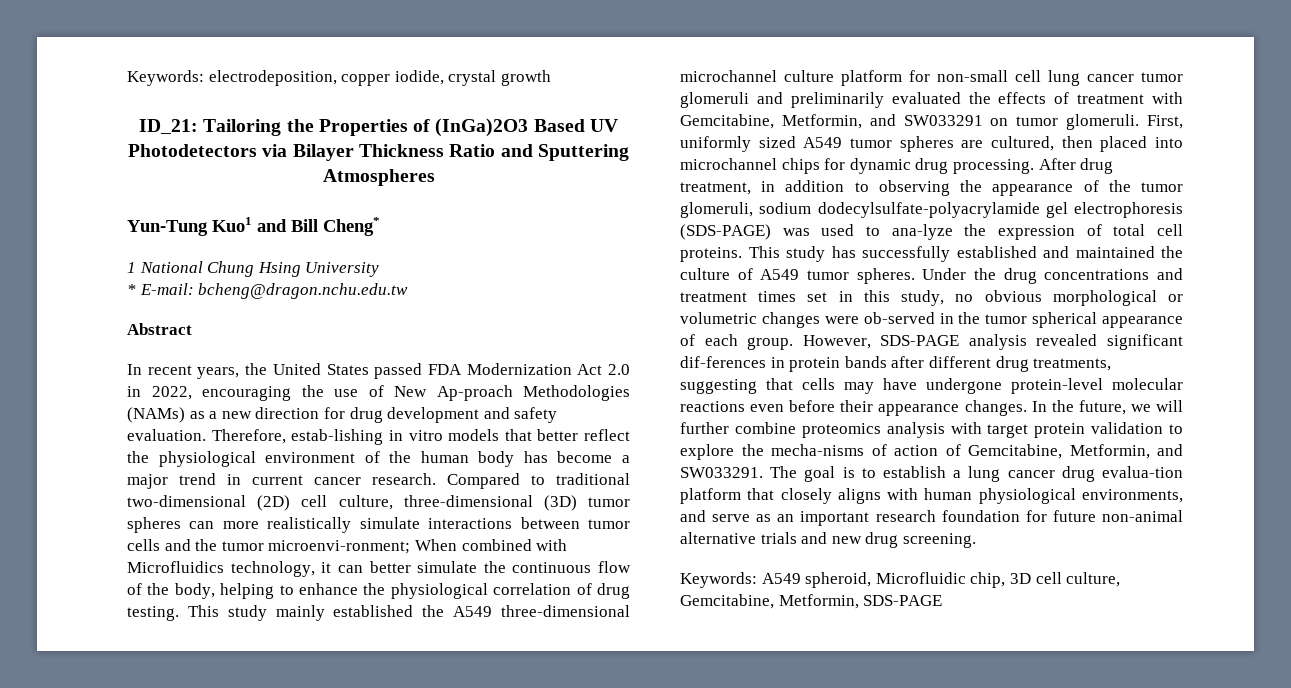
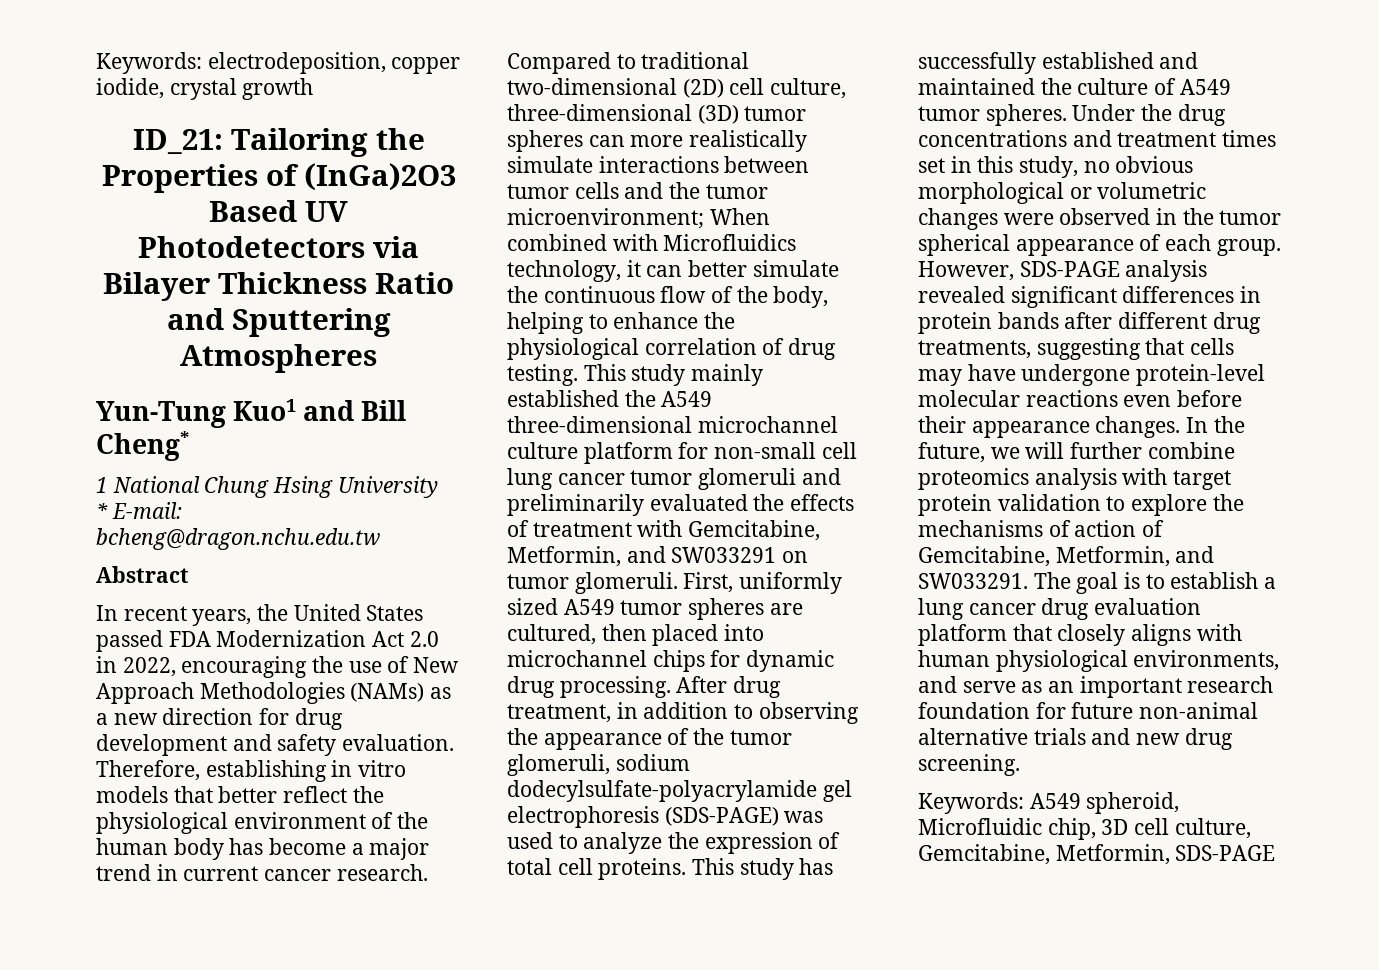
- In recent years, the United States passed FDA Modernization Act 2.0 in 2022, encouraging the use of New Ap-proach Methodologies (NAMs) as a new direction for drug development and safety evaluation.
+ In recent years, the United States passed FDA Modernization Act 2.0 in 2022, encouraging the use of New Approach Methodologies (NAMs) as a new direction for drug development and safety evaluation.
- Therefore, estab-lishing in vitro models that better reflect the physiological environment of the human body has become a major trend in current cancer research.
+ Therefore, establishing in vitro models that better reflect the physiological environment of the human body has become a major trend in current cancer research.
- Compared to traditional two-dimensional (2D) cell culture, three-dimensional (3D) tumor spheres can more realistically simulate interactions between tumor cells and the tumor microenvi-ronment; When combined with Microfluidics technology, it can better simulate the continuous flow of the body, helping to enhance the physiological correlation of drug testing.
+ Compared to traditional two-dimensional (2D) cell culture, three-dimensional (3D) tumor spheres can more realistically simulate interactions between tumor cells and the tumor microenvironment; When combined with Microfluidics technology, it can better simulate the continuous flow of the body, helping to enhance the physiological correlation of drug testing.
- After drug treatment, in addition to observing the appearance of the tumor glomeruli, sodium dodecylsulfate-polyacrylamide gel electrophoresis (SDS-PAGE) was used to ana-lyze the expression of total cell proteins.
+ After drug treatment, in addition to observing the appearance of the tumor glomeruli, sodium dodecylsulfate-polyacrylamide gel electrophoresis (SDS-PAGE) was used to analyze the expression of total cell proteins.
- Under the drug concentrations and treatment times set in this study, no obvious morphological or volumetric changes were ob-served in the tumor spherical appearance of each group.
+ Under the drug concentrations and treatment times set in this study, no obvious morphological or volumetric changes were observed in the tumor spherical appearance of each group.
- However, SDS-PAGE analysis revealed significant dif-ferences in protein bands after different drug treatments, suggesting that cells may have undergone protein-level molecular reactions even before their appearance changes.
+ However, SDS-PAGE analysis revealed significant differences in protein bands after different drug treatments, suggesting that cells may have undergone protein-level molecular reactions even before their appearance changes.
- In the future, we will further combine proteomics analysis with target protein validation to explore the mecha-nisms of action of Gemcitabine, Metformin, and SW033291.
+ In the future, we will further combine proteomics analysis with target protein validation to explore the mechanisms of action of Gemcitabine, Metformin, and SW033291.
- The goal is to establish a lung cancer drug evalua-tion platform that closely aligns with human physiological environments, and serve as an important research foundation for future non-animal alternative trials and new drug screening.
+ The goal is to establish a lung cancer drug evaluation platform that closely aligns with human physiological environments, and serve as an important research foundation for future non-animal alternative trials and new drug screening.

